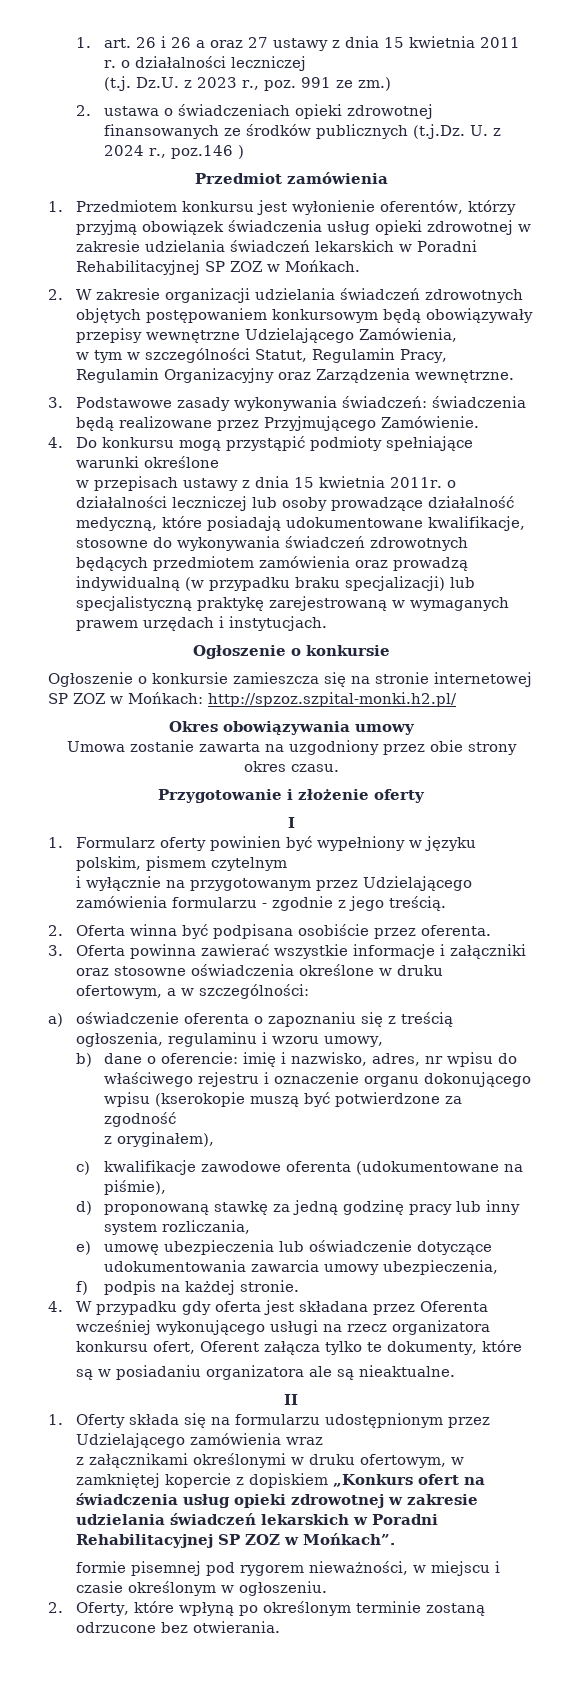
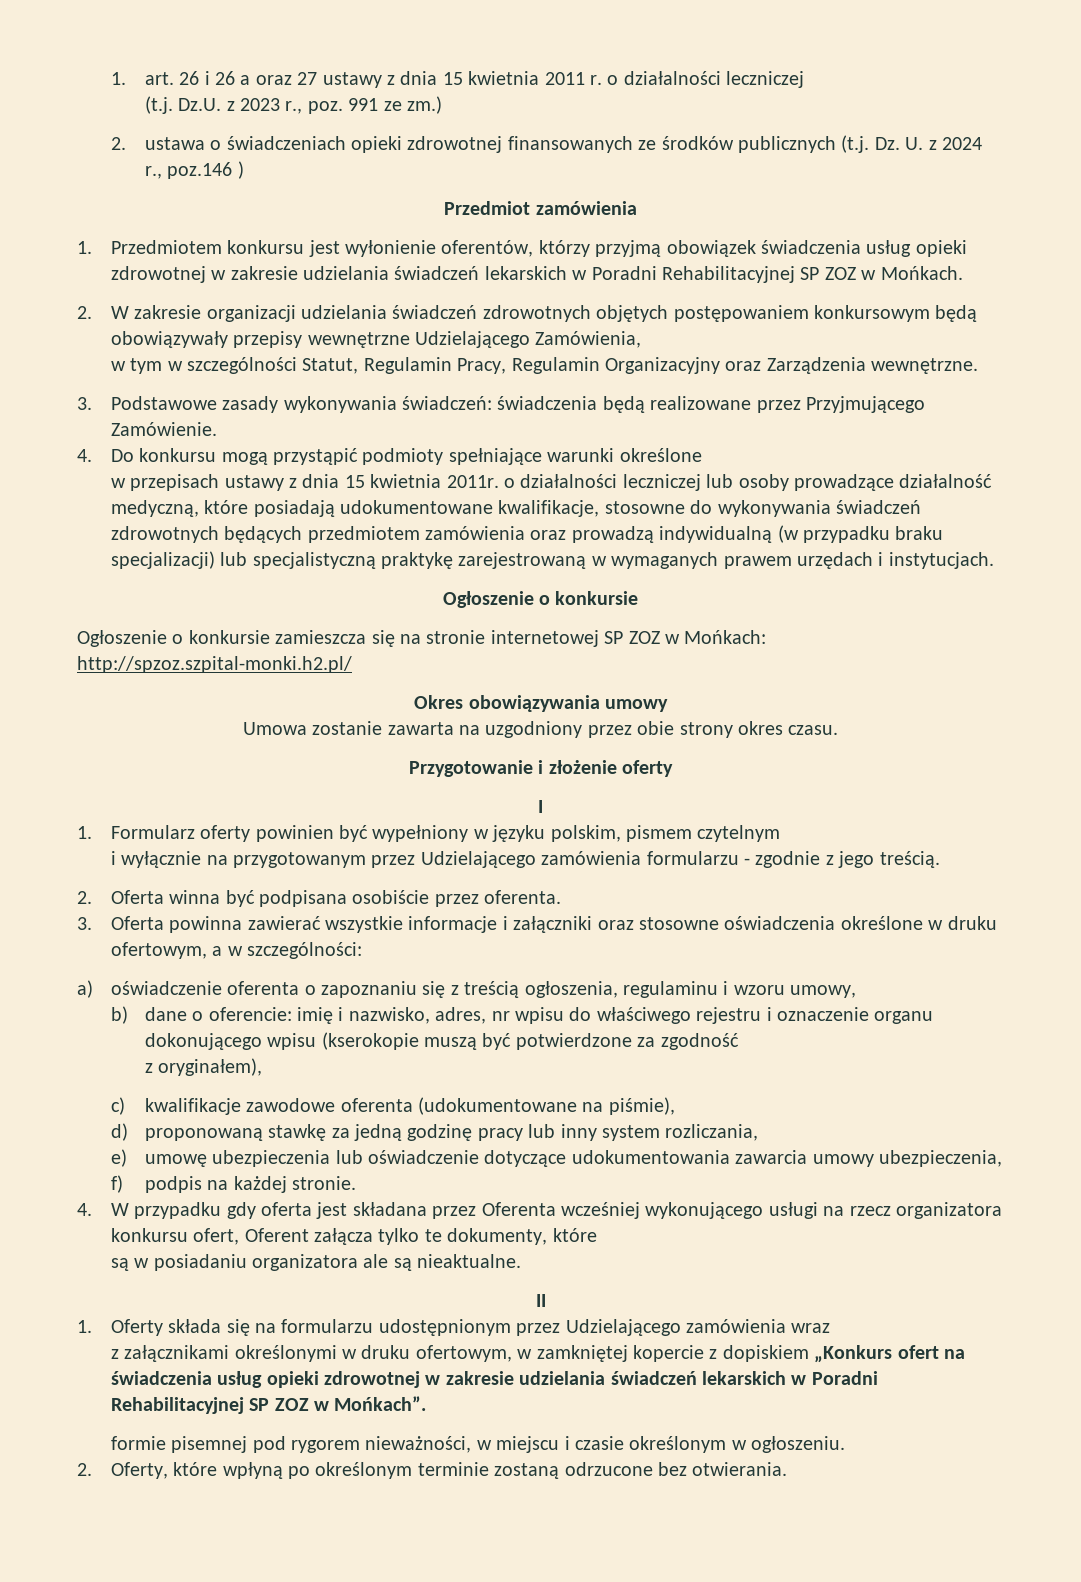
- 2. ustawa o świadczeniach opieki zdrowotnej finansowanych ze środków publicznych (t.j.Dz. U. z 2024 r., poz.146 )
+ 2. ustawa o świadczeniach opieki zdrowotnej finansowanych ze środków publicznych (t.j. Dz. U. z 2024 r., poz.146 )

